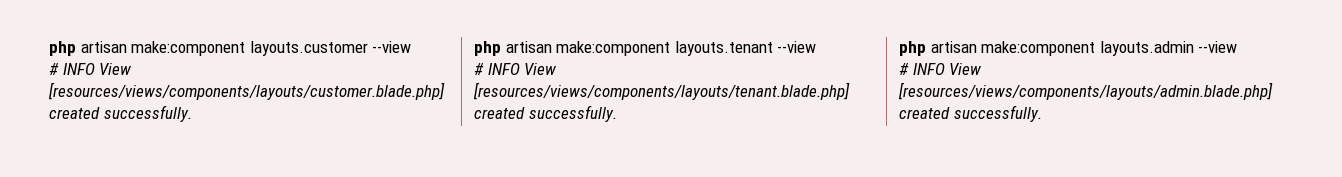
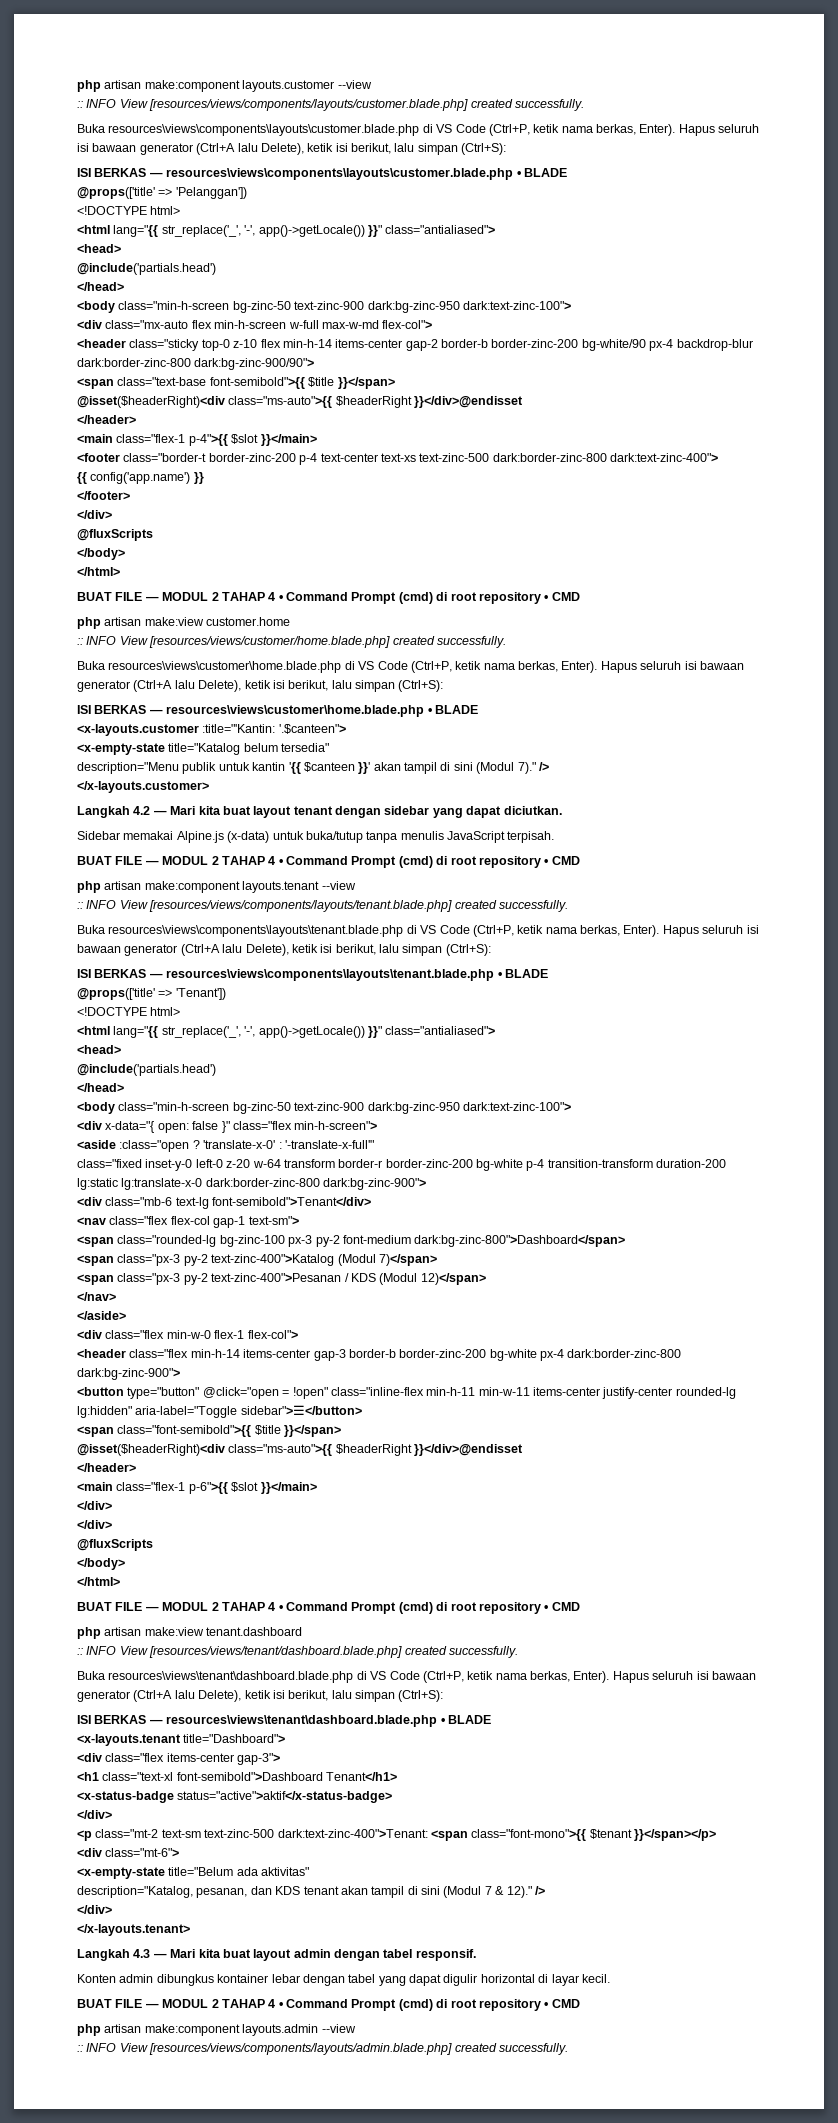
- # INFO View [resources/views/components/layouts/customer.blade.php] created successfully.
+ :: INFO View [resources/views/components/layouts/customer.blade.php] created successfully.
+ Buka resources\views\components\layouts\customer.blade.php di VS Code (Ctrl+P, ketik nama berkas, Enter). Hapus seluruh isi bawaan generator (Ctrl+A lalu Delete), ketik isi berikut, lalu simpan (Ctrl+S):
+ ISI BERKAS — resources\views\components\layouts\customer.blade.php • BLADE
+ @props(['title' => 'Pelanggan'])
+ <!DOCTYPE html>
+ <html lang="{{ str_replace('_', '-', app()->getLocale()) }}" class="antialiased">
+ <head>
+ @include('partials.head')
+ </head>
+ <body class="min-h-screen bg-zinc-50 text-zinc-900 dark:bg-zinc-950 dark:text-zinc-100">
+ <div class="mx-auto flex min-h-screen w-full max-w-md flex-col">
+ <header class="sticky top-0 z-10 flex min-h-14 items-center gap-2 border-b border-zinc-200 bg-white/90 px-4 backdrop-blur dark:border-zinc-800 dark:bg-zinc-900/90">
+ <span class="text-base font-semibold">{{ $title }}</span>
+ @isset($headerRight)<div class="ms-auto">{{ $headerRight }}</div>@endisset
+ </header>
+ <main class="flex-1 p-4">{{ $slot }}</main>
+ <footer class="border-t border-zinc-200 p-4 text-center text-xs text-zinc-500 dark:border-zinc-800 dark:text-zinc-400">
+ {{ config('app.name') }}
+ </footer>
+ </div>
+ @fluxScripts
+ </body>
+ </html>
+ BUAT FILE — MODUL 2 TAHAP 4 • Command Prompt (cmd) di root repository • CMD
+ php artisan make:view customer.home
+ :: INFO View [resources/views/customer/home.blade.php] created successfully.
+ Buka resources\views\customer\home.blade.php di VS Code (Ctrl+P, ketik nama berkas, Enter). Hapus seluruh isi bawaan generator (Ctrl+A lalu Delete), ketik isi berikut, lalu simpan (Ctrl+S):
+ ISI BERKAS — resources\views\customer\home.blade.php • BLADE
+ <x-layouts.customer :title="'Kantin: '.$canteen">
+ <x-empty-state title="Katalog belum tersedia"
+ description="Menu publik untuk kantin '{{ $canteen }}' akan tampil di sini (Modul 7)." />
+ </x-layouts.customer>
+ Langkah 4.2 — Mari kita buat layout tenant dengan sidebar yang dapat diciutkan.
+ Sidebar memakai Alpine.js (x-data) untuk buka/tutup tanpa menulis JavaScript terpisah.
+ BUAT FILE — MODUL 2 TAHAP 4 • Command Prompt (cmd) di root repository • CMD
- # INFO View [resources/views/components/layouts/tenant.blade.php] created successfully.
+ :: INFO View [resources/views/components/layouts/tenant.blade.php] created successfully.
+ Buka resources\views\components\layouts\tenant.blade.php di VS Code (Ctrl+P, ketik nama berkas, Enter). Hapus seluruh isi bawaan generator (Ctrl+A lalu Delete), ketik isi berikut, lalu simpan (Ctrl+S):
+ ISI BERKAS — resources\views\components\layouts\tenant.blade.php • BLADE
+ @props(['title' => 'Tenant'])
+ <!DOCTYPE html>
+ <html lang="{{ str_replace('_', '-', app()->getLocale()) }}" class="antialiased">
+ <head>
+ @include('partials.head')
+ </head>
+ <body class="min-h-screen bg-zinc-50 text-zinc-900 dark:bg-zinc-950 dark:text-zinc-100">
+ <div x-data="{ open: false }" class="flex min-h-screen">
+ <aside :class="open ? 'translate-x-0' : '-translate-x-full'"
+ class="fixed inset-y-0 left-0 z-20 w-64 transform border-r border-zinc-200 bg-white p-4 transition-transform duration-200 lg:static lg:translate-x-0 dark:border-zinc-800 dark:bg-zinc-900">
+ <div class="mb-6 text-lg font-semibold">Tenant</div>
+ <nav class="flex flex-col gap-1 text-sm">
+ <span class="rounded-lg bg-zinc-100 px-3 py-2 font-medium dark:bg-zinc-800">Dashboard</span>
+ <span class="px-3 py-2 text-zinc-400">Katalog (Modul 7)</span>
+ <span class="px-3 py-2 text-zinc-400">Pesanan / KDS (Modul 12)</span>
+ </nav>
+ </aside>
+ <div class="flex min-w-0 flex-1 flex-col">
+ <header class="flex min-h-14 items-center gap-3 border-b border-zinc-200 bg-white px-4 dark:border-zinc-800 dark:bg-zinc-900">
+ <button type="button" @click="open = !open" class="inline-flex min-h-11 min-w-11 items-center justify-center rounded-lg lg:hidden" aria-label="Toggle sidebar">☰</button>
+ <span class="font-semibold">{{ $title }}</span>
+ @isset($headerRight)<div class="ms-auto">{{ $headerRight }}</div>@endisset
+ </header>
+ <main class="flex-1 p-6">{{ $slot }}</main>
+ </div>
+ </div>
+ @fluxScripts
+ </body>
+ </html>
+ BUAT FILE — MODUL 2 TAHAP 4 • Command Prompt (cmd) di root repository • CMD
+ php artisan make:view tenant.dashboard
+ :: INFO View [resources/views/tenant/dashboard.blade.php] created successfully.
+ Buka resources\views\tenant\dashboard.blade.php di VS Code (Ctrl+P, ketik nama berkas, Enter). Hapus seluruh isi bawaan generator (Ctrl+A lalu Delete), ketik isi berikut, lalu simpan (Ctrl+S):
+ ISI BERKAS — resources\views\tenant\dashboard.blade.php • BLADE
+ <x-layouts.tenant title="Dashboard">
+ <div class="flex items-center gap-3">
+ <h1 class="text-xl font-semibold">Dashboard Tenant</h1>
+ <x-status-badge status="active">aktif</x-status-badge>
+ </div>
+ <p class="mt-2 text-sm text-zinc-500 dark:text-zinc-400">Tenant: <span class="font-mono">{{ $tenant }}</span></p>
+ <div class="mt-6">
+ <x-empty-state title="Belum ada aktivitas"
+ description="Katalog, pesanan, dan KDS tenant akan tampil di sini (Modul 7 & 12)." />
+ </div>
+ </x-layouts.tenant>
+ Langkah 4.3 — Mari kita buat layout admin dengan tabel responsif.
+ Konten admin dibungkus kontainer lebar dengan tabel yang dapat digulir horizontal di layar kecil.
+ BUAT FILE — MODUL 2 TAHAP 4 • Command Prompt (cmd) di root repository • CMD
- # INFO View [resources/views/components/layouts/admin.blade.php] created successfully.
+ :: INFO View [resources/views/components/layouts/admin.blade.php] created successfully.

